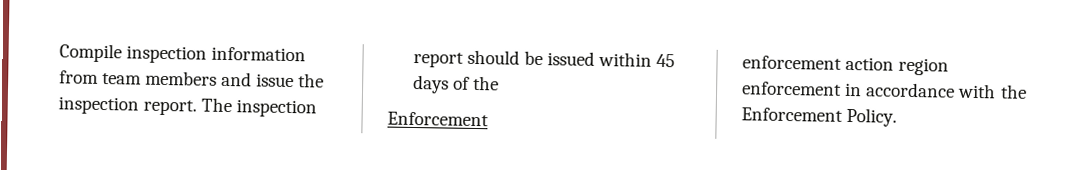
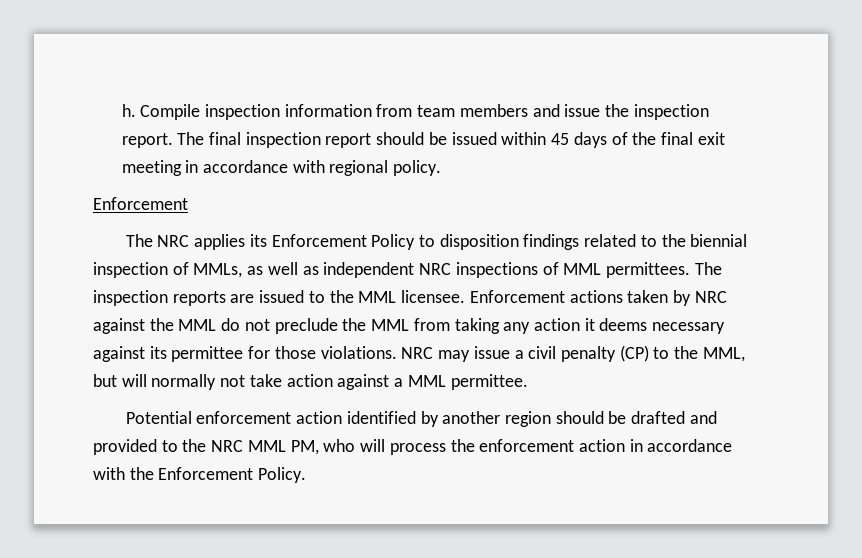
+ h.
- The inspection report should be issued within 45 days of the
+ The final inspection report should be issued within 45 days of the final exit meeting in accordance with regional policy.
  Enforcement
- enforcement action region enforcement in accordance with the Enforcement Policy.
+ The NRC applies its Enforcement Policy to disposition findings related to the biennial inspection of MMLs, as well as independent NRC inspections of MML permittees. The inspection reports are issued to the MML licensee. Enforcement actions taken by NRC against the MML do not preclude the MML from taking any action it deems necessary against its permittee for those violations. NRC may issue a civil penalty (CP) to the MML, but will normally not take action against a MML permittee.
+ Potential enforcement action identified by another region should be drafted and provided to the NRC MML PM, who will process the enforcement action in accordance with the Enforcement Policy.

